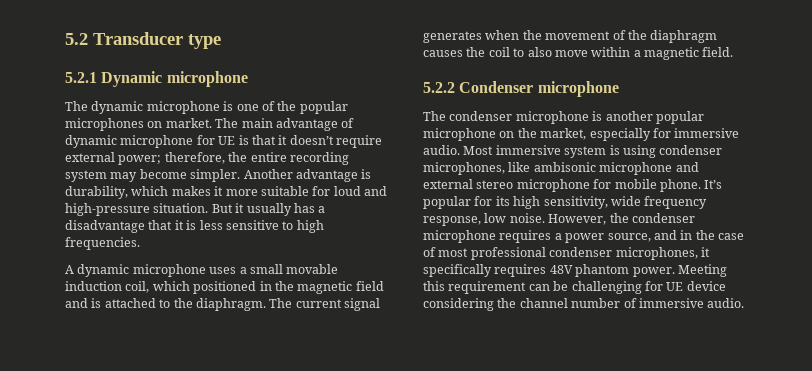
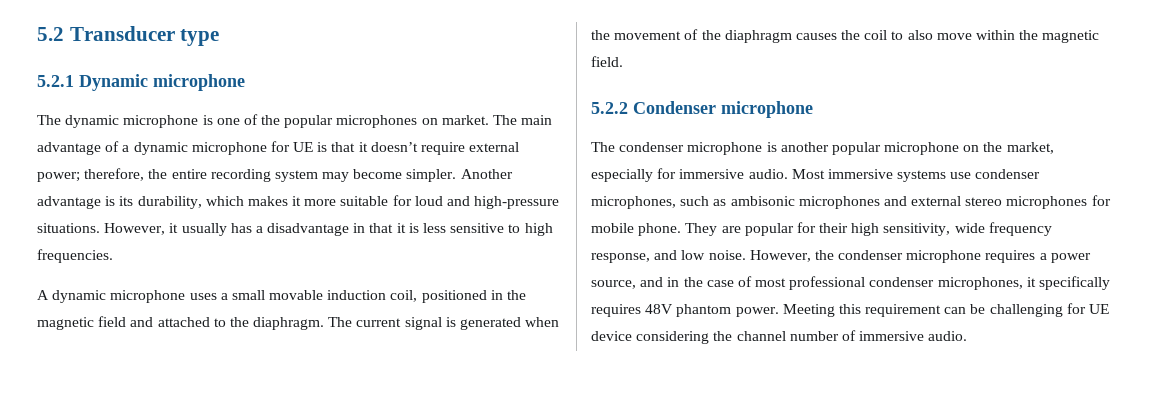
- The main advantage of dynamic microphone for UE is that it doesn’t require external power; therefore, the entire recording system may become simpler.
+ The main advantage of a dynamic microphone for UE is that it doesn’t require external power; therefore, the entire recording system may become simpler.
- Another advantage is durability, which makes it more suitable for loud and high-pressure situation. But it usually has a disadvantage that it is less sensitive to high frequencies.
+ Another advantage is its durability, which makes it more suitable for loud and high-pressure situations. However, it usually has a disadvantage in that it is less sensitive to high frequencies.
- A dynamic microphone uses a small movable induction coil, which positioned in the magnetic field and is attached to the diaphragm.
+ A dynamic microphone uses a small movable induction coil, positioned in the magnetic field and attached to the diaphragm.
- The current signal generates when the movement of the diaphragm causes the coil to also move within a magnetic field.
+ The current signal is generated when the movement of the diaphragm causes the coil to also move within the magnetic field.
- Most immersive system is using condenser microphones, like ambisonic microphone and external stereo microphone for mobile phone.
+ Most immersive systems use condenser microphones, such as ambisonic microphones and external stereo microphones for mobile phone.
- It’s popular for its high sensitivity, wide frequency response, low noise.
+ They are popular for their high sensitivity, wide frequency response, and low noise.

